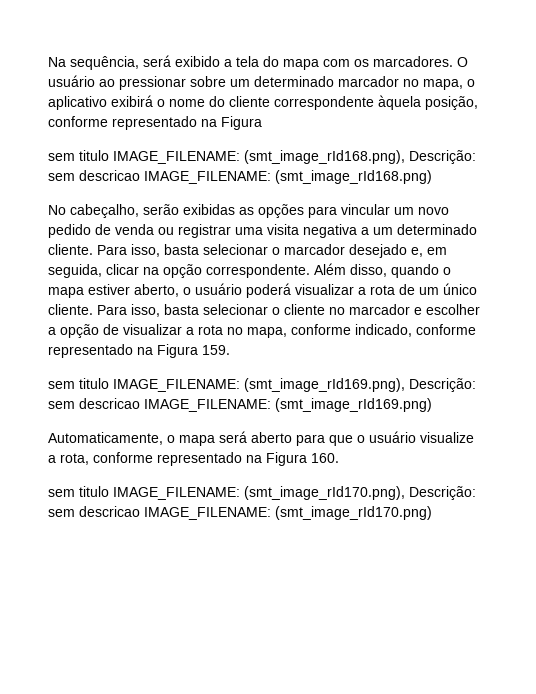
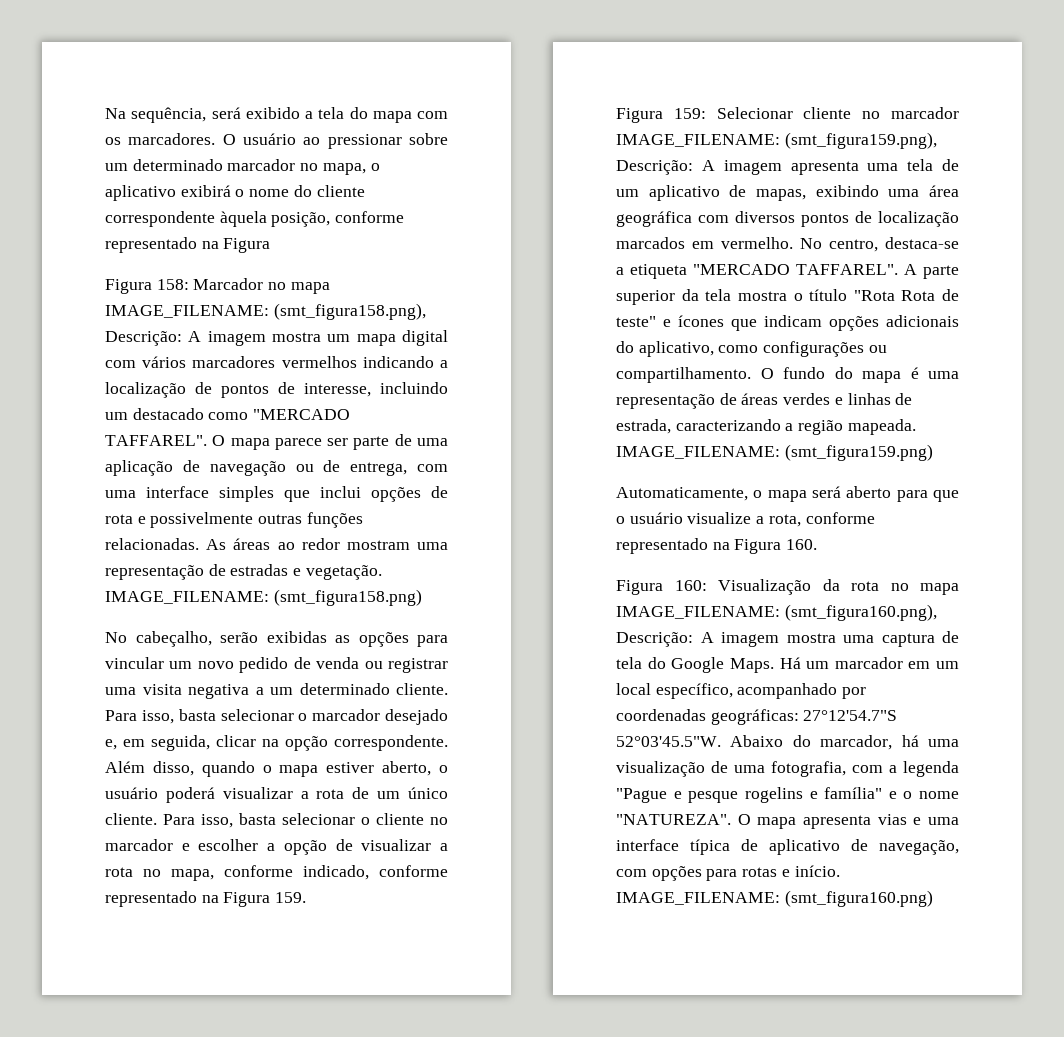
- sem titulo IMAGE_FILENAME: (smt_image_rId168.png), Descrição: sem descricao IMAGE_FILENAME: (smt_image_rId168.png)
+ Figura 158: Marcador no mapa IMAGE_FILENAME: (smt_figura158.png), Descrição: A imagem mostra um mapa digital com vários marcadores vermelhos indicando a localização de pontos de interesse, incluindo um destacado como "MERCADO TAFFAREL". O mapa parece ser parte de uma aplicação de navegação ou de entrega, com uma interface simples que inclui opções de rota e possivelmente outras funções relacionadas. As áreas ao redor mostram uma representação de estradas e vegetação. IMAGE_FILENAME: (smt_figura158.png)
- sem titulo IMAGE_FILENAME: (smt_image_rId169.png), Descrição: sem descricao IMAGE_FILENAME: (smt_image_rId169.png)
+ Figura 159: Selecionar cliente no marcador IMAGE_FILENAME: (smt_figura159.png), Descrição: A imagem apresenta uma tela de um aplicativo de mapas, exibindo uma área geográfica com diversos pontos de localização marcados em vermelho. No centro, destaca-se a etiqueta "MERCADO TAFFAREL". A parte superior da tela mostra o título "Rota Rota de teste" e ícones que indicam opções adicionais do aplicativo, como configurações ou compartilhamento. O fundo do mapa é uma representação de áreas verdes e linhas de estrada, caracterizando a região mapeada. IMAGE_FILENAME: (smt_figura159.png)
- sem titulo IMAGE_FILENAME: (smt_image_rId170.png), Descrição: sem descricao IMAGE_FILENAME: (smt_image_rId170.png)
+ Figura 160: Visualização da rota no mapa IMAGE_FILENAME: (smt_figura160.png), Descrição: A imagem mostra uma captura de tela do Google Maps. Há um marcador em um local específico, acompanhado por coordenadas geográficas: 27°12'54.7"S 52°03'45.5"W. Abaixo do marcador, há uma visualização de uma fotografia, com a legenda "Pague e pesque rogelins e família" e o nome "NATUREZA". O mapa apresenta vias e uma interface típica de aplicativo de navegação, com opções para rotas e início. IMAGE_FILENAME: (smt_figura160.png)

